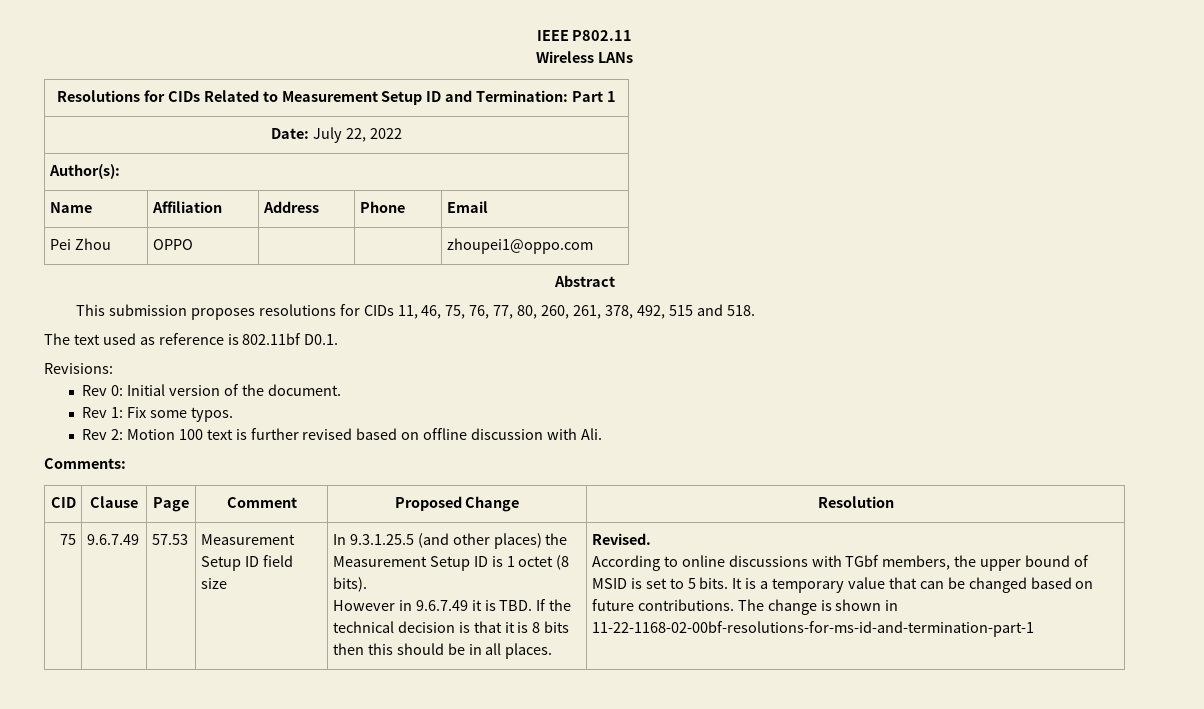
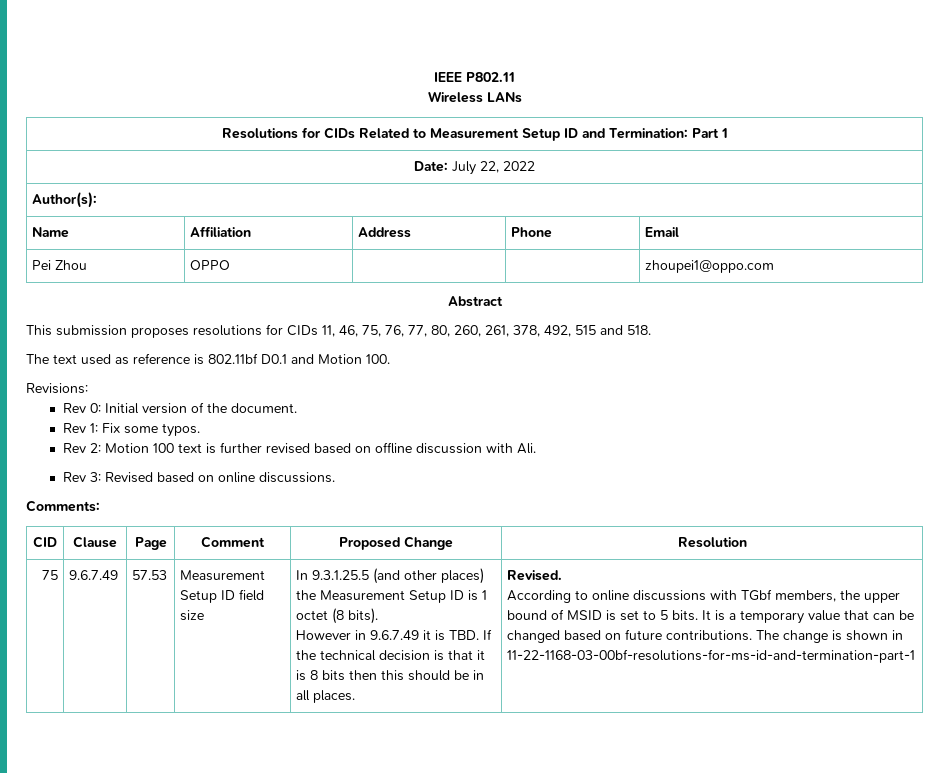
- The text used as reference is 802.11bf D0.1.
+ The text used as reference is 802.11bf D0.1 and Motion 100.
+ Rev 3: Revised based on online discussions.
- The change is shown in 11-22-1168-02-00bf-resolutions-for-ms-id-and-termination-part-1
+ The change is shown in 11-22-1168-03-00bf-resolutions-for-ms-id-and-termination-part-1

